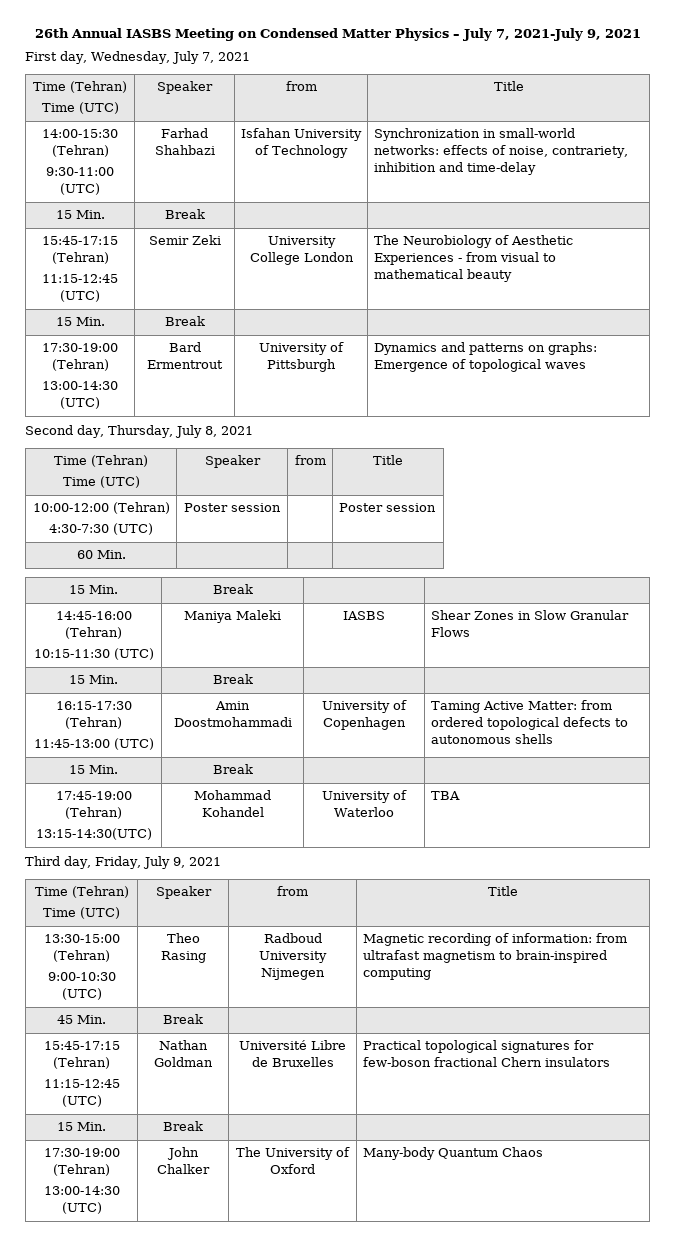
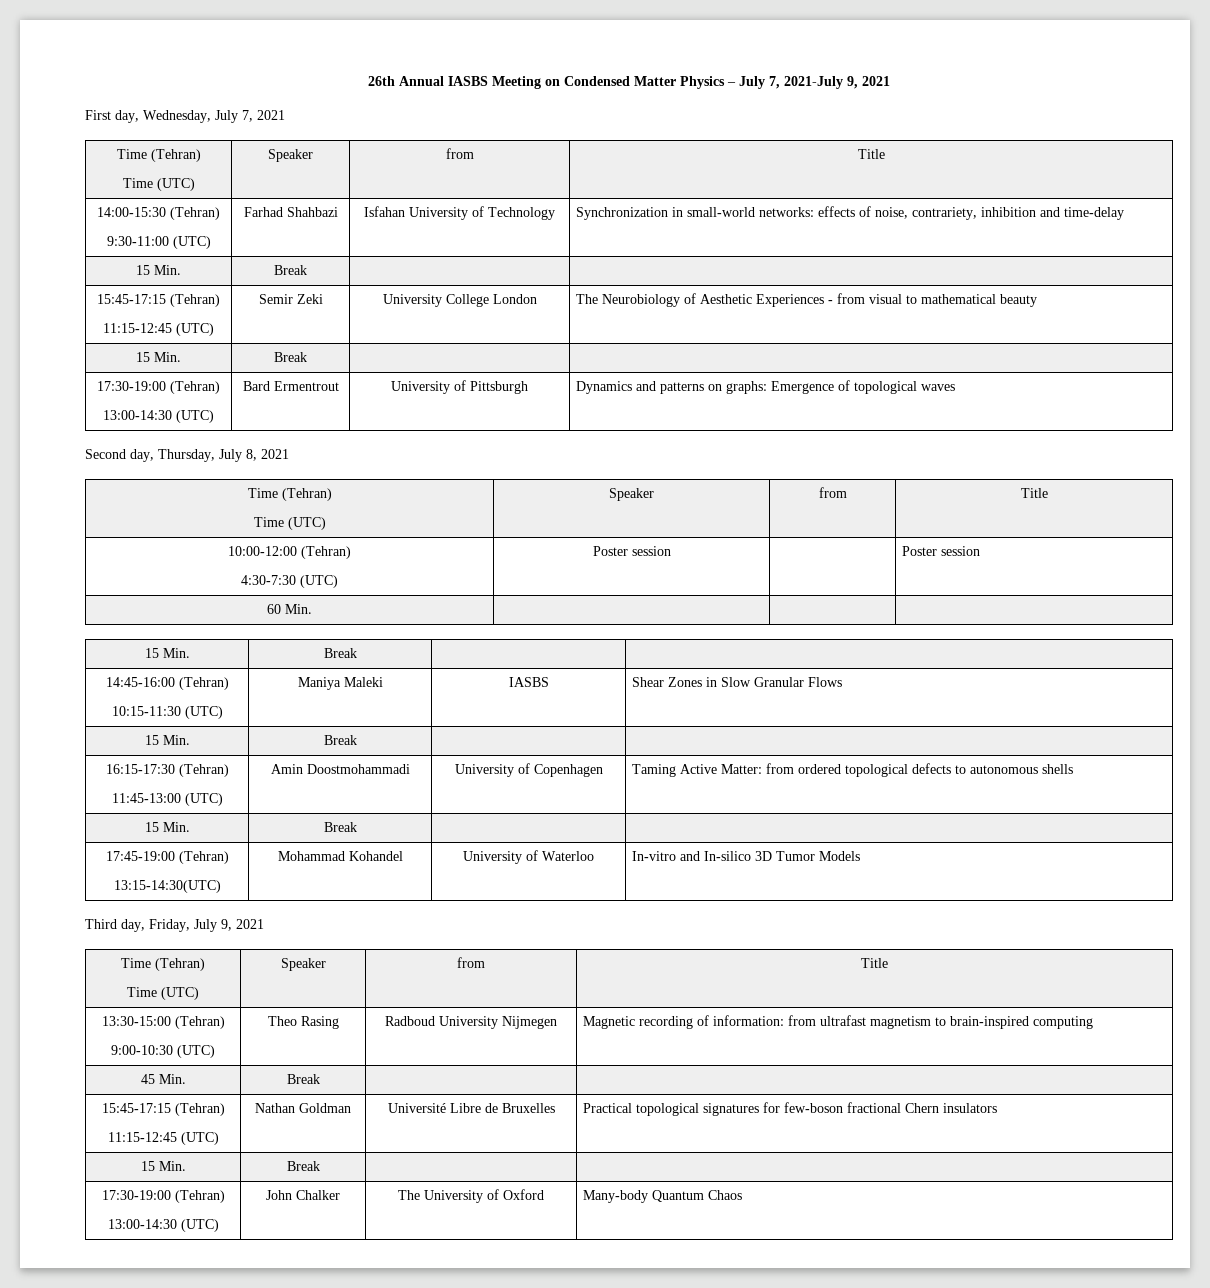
  17:45-19:00 (Tehran)
- 13:15-14:30(UTC) | Mohammad Kohandel | University of Waterloo | TBA
+ 13:15-14:30(UTC) | Mohammad Kohandel | University of Waterloo | In-vitro and In-silico 3D Tumor Models

